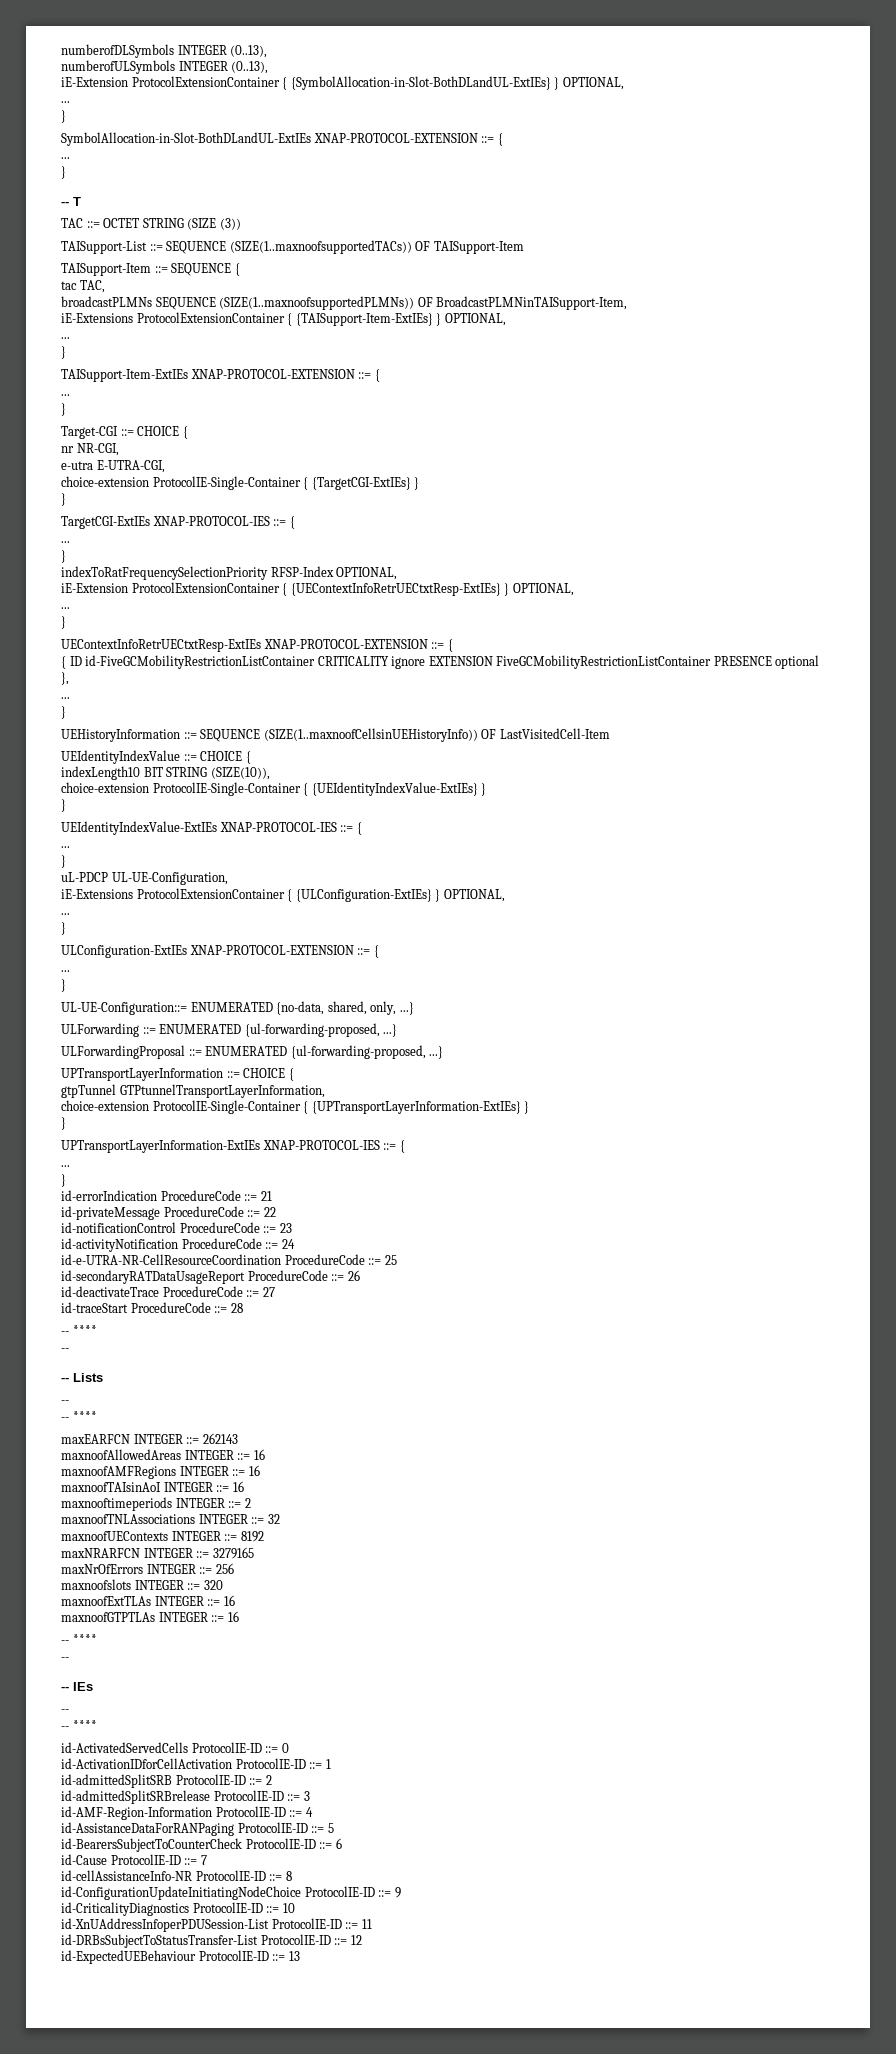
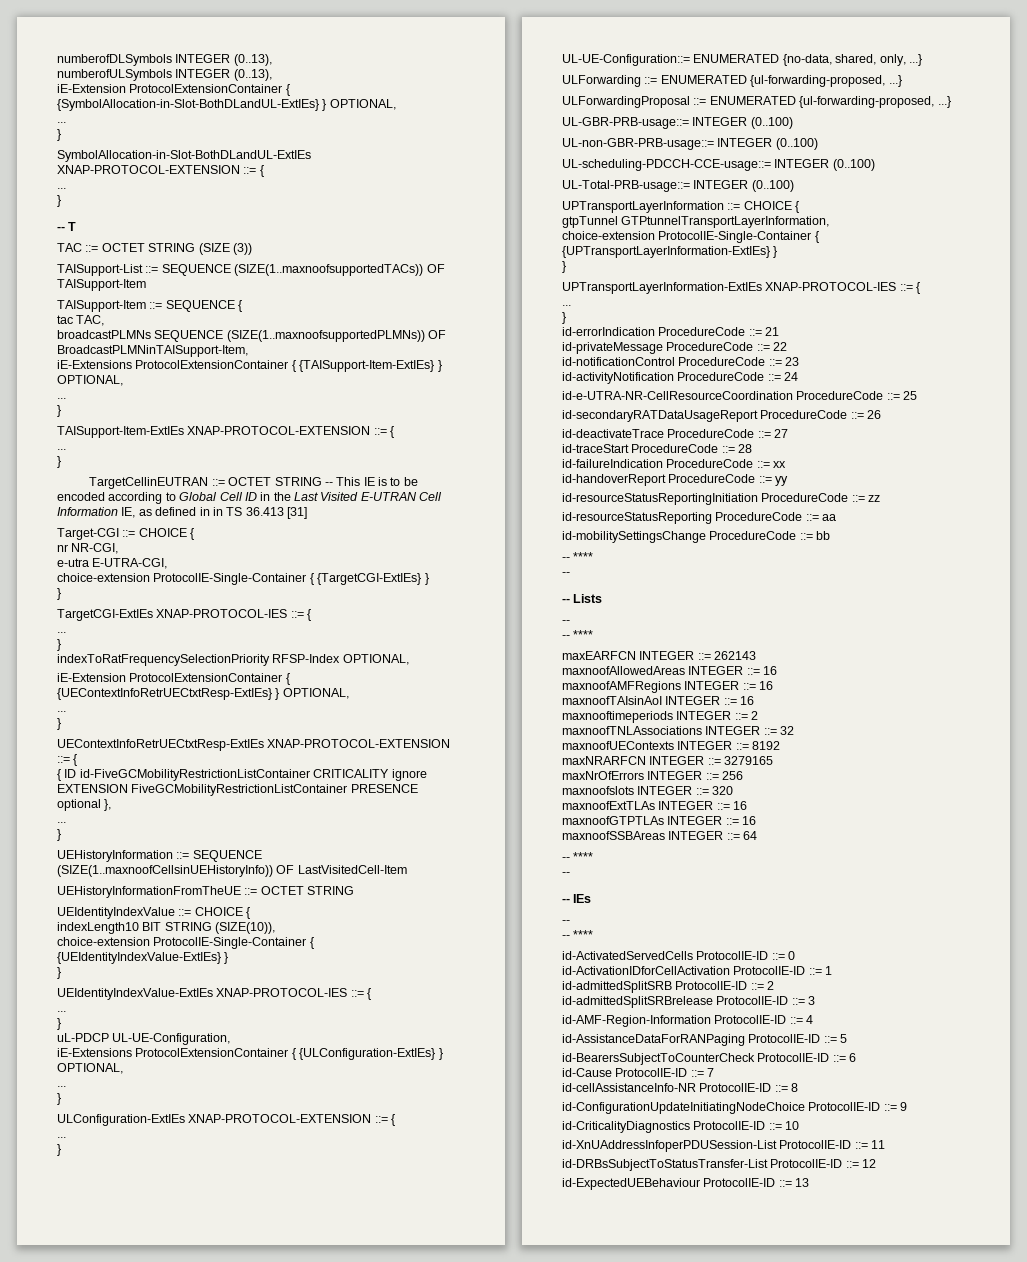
+ TargetCellinEUTRAN ::= OCTET STRING -- This IE is to be encoded according to Global Cell ID in the Last Visited E-UTRAN Cell Information IE, as defined in in TS 36.413 [31]
+ UEHistoryInformationFromTheUE ::= OCTET STRING
+ UL-GBR-PRB-usage::= INTEGER (0..100)
+ UL-non-GBR-PRB-usage::= INTEGER (0..100)
+ UL-scheduling-PDCCH-CCE-usage::= INTEGER (0..100)
+ UL-Total-PRB-usage::= INTEGER (0..100)
+ id-failureIndication ProcedureCode ::= xx
+ id-handoverReport ProcedureCode ::= yy
+ id-resourceStatusReportingInitiation ProcedureCode ::= zz
+ id-resourceStatusReporting ProcedureCode ::= aa
+ id-mobilitySettingsChange ProcedureCode ::= bb
+ maxnoofSSBAreas INTEGER ::= 64

